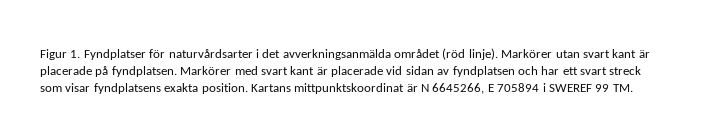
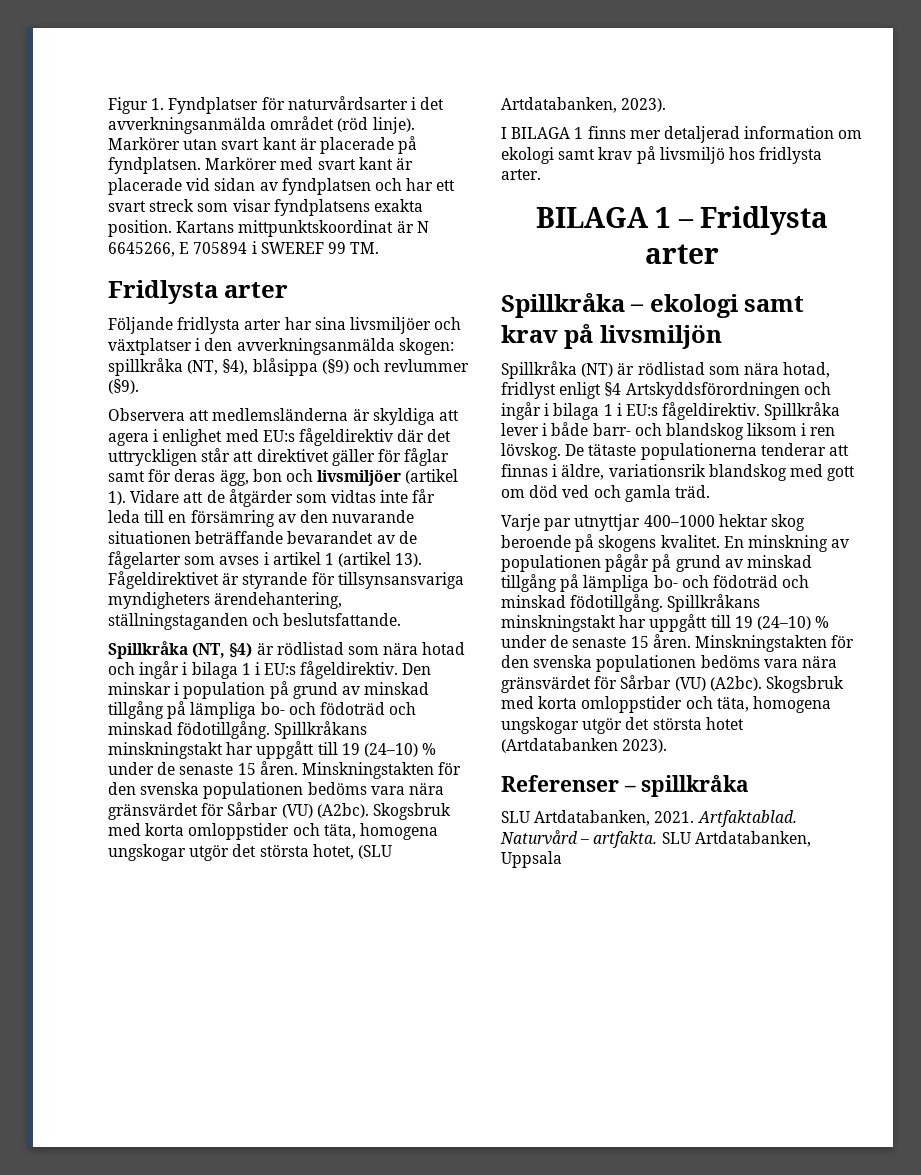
  Kartans mittpunktskoordinat är N 6645266, E 705894 i SWEREF 99 TM.
+ Fridlysta arter
+ Följande fridlysta arter har sina livsmiljöer och växtplatser i den avverkningsanmälda skogen: spillkråka (NT, §4), blåsippa (§9) och revlummer (§9).
+ Observera att medlemsländerna är skyldiga att agera i enlighet med EU:s fågeldirektiv där det uttryckligen står att direktivet gäller för fåglar samt för deras ägg, bon och livsmiljöer (artikel 1). Vidare att de åtgärder som vidtas inte får leda till en försämring av den nuvarande situationen beträffande bevarandet av de fågelarter som avses i artikel 1 (artikel 13). Fågeldirektivet är styrande för tillsynsansvariga myndigheters ärendehantering, ställningstaganden och beslutsfattande.
+ Spillkråka (NT, §4) är rödlistad som nära hotad och ingår i bilaga 1 i EU:s fågeldirektiv. Den minskar i population på grund av minskad tillgång på lämpliga bo- och födoträd och minskad födotillgång. Spillkråkans minskningstakt har uppgått till 19 (24–10) % under de senaste 15 åren. Minskningstakten för den svenska populationen bedöms vara nära gränsvärdet för Sårbar (VU) (A2bc). Skogsbruk med korta omloppstider och täta, homogena ungskogar utgör det största hotet, (SLU Artdatabanken, 2023).
+ I BILAGA 1 finns mer detaljerad information om ekologi samt krav på livsmiljö hos fridlysta arter.
+ BILAGA 1 – Fridlysta arter
+ Spillkråka – ekologi samt krav på livsmiljön
+ Spillkråka (NT) är rödlistad som nära hotad, fridlyst enligt §4 Artskyddsförordningen och ingår i bilaga 1 i EU:s fågeldirektiv. Spillkråka lever i både barr- och blandskog liksom i ren lövskog. De tätaste populationerna tenderar att finnas i äldre, variationsrik blandskog med gott om död ved och gamla träd.
+ Varje par utnyttjar 400–1000 hektar skog beroende på skogens kvalitet. En minskning av populationen pågår på grund av minskad tillgång på lämpliga bo- och födoträd och minskad födotillgång. Spillkråkans minskningstakt har uppgått till 19 (24–10) % under de senaste 15 åren. Minskningstakten för den svenska populationen bedöms vara nära gränsvärdet för Sårbar (VU) (A2bc). Skogsbruk med korta omloppstider och täta, homogena ungskogar utgör det största hotet (Artdatabanken 2023).
+ Referenser – spillkråka
+ SLU Artdatabanken, 2021. Artfaktablad. Naturvård – artfakta. SLU Artdatabanken, Uppsala

